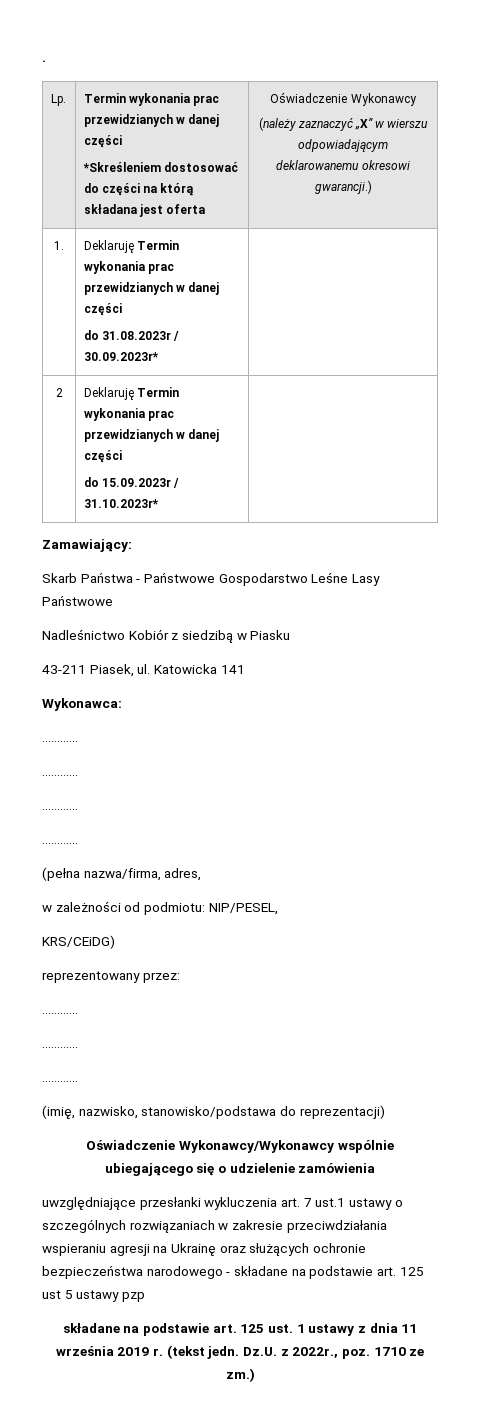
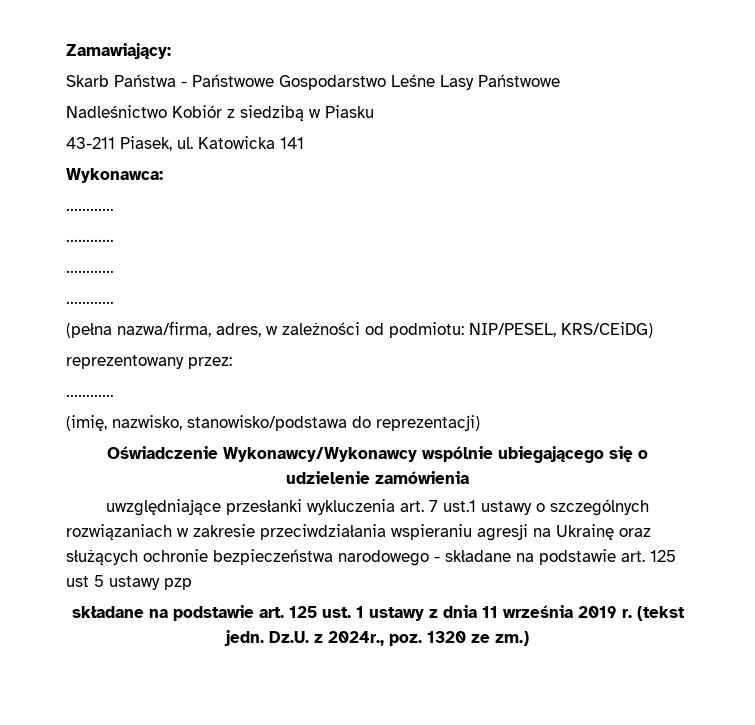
- .
- Lp. | Termin wykonania prac przewidzianych w danej części
- *Skreśleniem dostosować do części na którą składana jest oferta | Oświadczenie Wykonawcy
- (należy zaznaczyć „X” w wierszu odpowiadającym deklarowanemu okresowi gwarancji.)
- 1. | Deklaruję Termin wykonania prac przewidzianych w danej części
- do 31.08.2023r / 30.09.2023r* |
- 2 | Deklaruję Termin wykonania prac przewidzianych w danej części
- do 15.09.2023r / 31.10.2023r* |
- (pełna nazwa/firma, adres,
- w zależności od podmiotu: NIP/PESEL,
- KRS/CEiDG)
+ (pełna nazwa/firma, adres, w zależności od podmiotu: NIP/PESEL, KRS/CEiDG)
  reprezentowany przez:
- …………
- …………
- Dz.U. z 2022r., poz. 1710 ze zm.)
+ Dz.U. z 2024r., poz. 1320 ze zm.)

